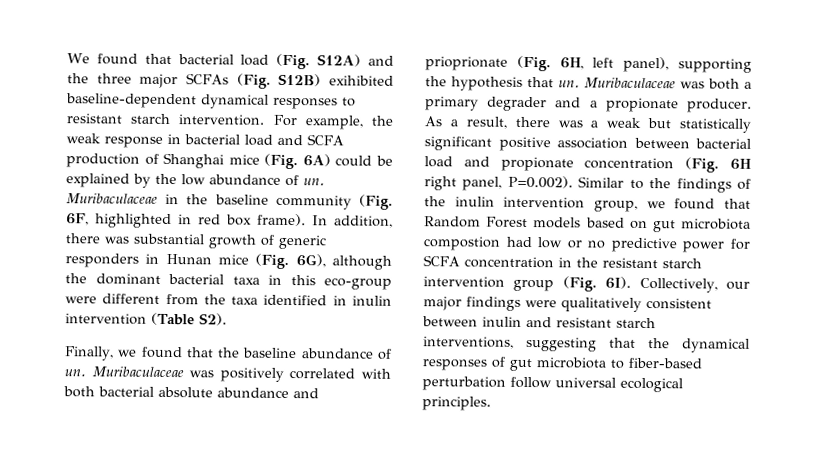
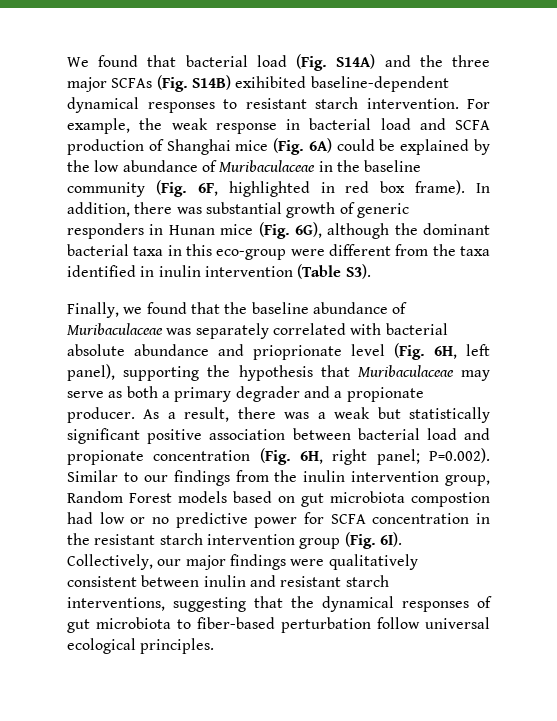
- We found that bacterial load (Fig. S12A) and the three major SCFAs (Fig. S12B) exihibited baseline-dependent dynamical responses to resistant starch intervention.
+ We found that bacterial load (Fig. S14A) and the three major SCFAs (Fig. S14B) exihibited baseline-dependent dynamical responses to resistant starch intervention.
- For example, the weak response in bacterial load and SCFA production of Shanghai mice (Fig. 6A) could be explained by the low abundance of un. Muribaculaceae in the baseline community (Fig. 6F, highlighted in red box frame).
+ For example, the weak response in bacterial load and SCFA production of Shanghai mice (Fig. 6A) could be explained by the low abundance of Muribaculaceae in the baseline community (Fig. 6F, highlighted in red box frame).
- In addition, there was substantial growth of generic responders in Hunan mice (Fig. 6G), although the dominant bacterial taxa in this eco-group were different from the taxa identified in inulin intervention (Table S2).
+ In addition, there was substantial growth of generic responders in Hunan mice (Fig. 6G), although the dominant bacterial taxa in this eco-group were different from the taxa identified in inulin intervention (Table S3).
- Finally, we found that the baseline abundance of un. Muribaculaceae was positively correlated with both bacterial absolute abundance and prioprionate (Fig. 6H, left panel), supporting the hypothesis that un. Muribaculaceae was both a primary degrader and a propionate producer.
+ Finally, we found that the baseline abundance of Muribaculaceae was separately correlated with bacterial absolute abundance and prioprionate level (Fig. 6H, left panel), supporting the hypothesis that Muribaculaceae may serve as both a primary degrader and a propionate producer.
- As a result, there was a weak but statistically significant positive association between bacterial load and propionate concentration (Fig. 6H right panel, P=0.002). Similar to the findings of the inulin intervention group, we found that Random Forest models based on gut microbiota compostion had low or no predictive power for SCFA concentration in the resistant starch intervention group (Fig. 6I).
+ As a result, there was a weak but statistically significant positive association between bacterial load and propionate concentration (Fig. 6H, right panel; P=0.002). Similar to our findings from the inulin intervention group, Random Forest models based on gut microbiota compostion had low or no predictive power for SCFA concentration in the resistant starch intervention group (Fig. 6I).

